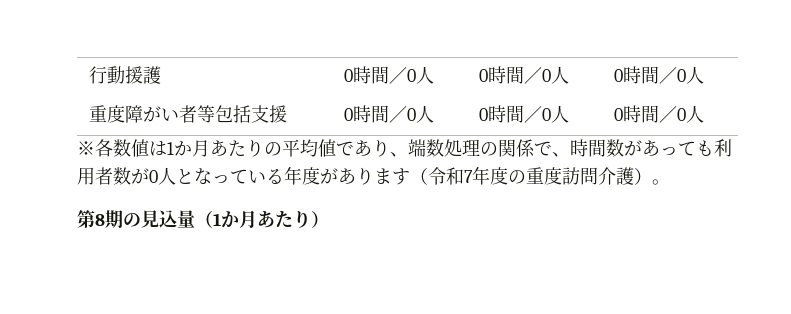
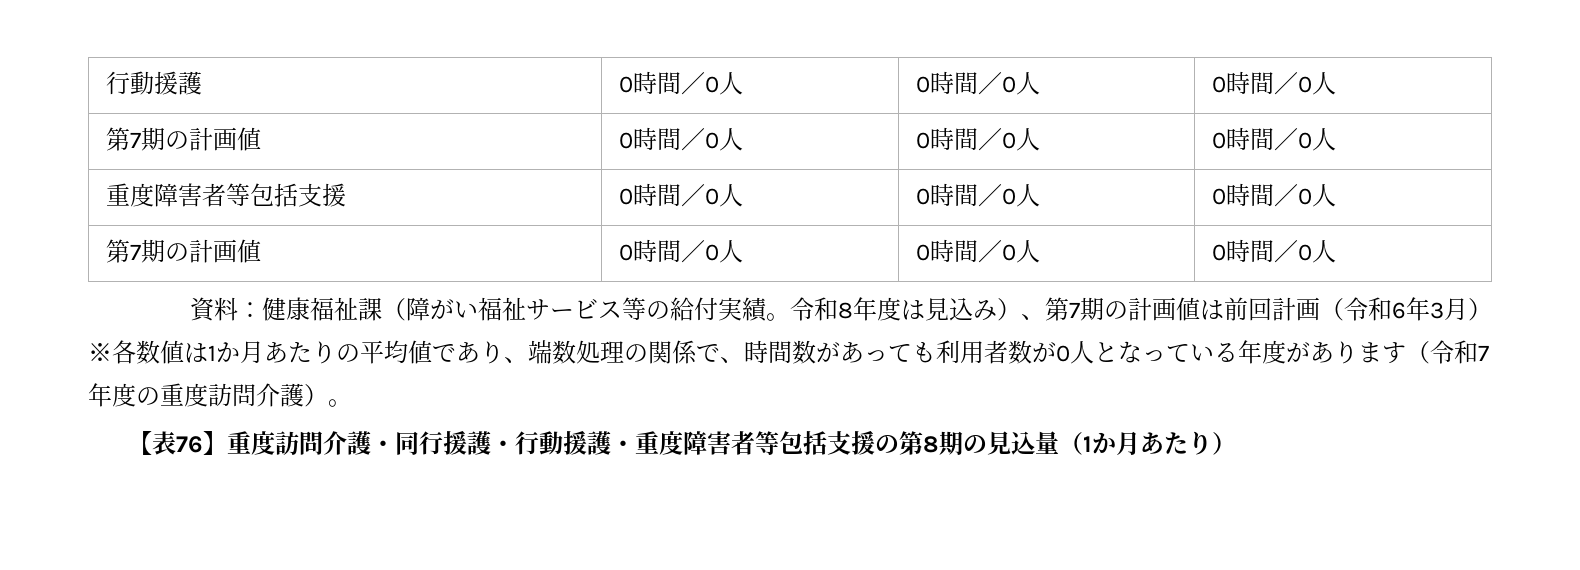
  行動援護 | 0時間／0人 | 0時間／0人 | 0時間／0人
- 重度障がい者等包括支援 | 0時間／0人 | 0時間／0人 | 0時間／0人
+ 第7期の計画値 | 0時間／0人 | 0時間／0人 | 0時間／0人
+ 重度障害者等包括支援 | 0時間／0人 | 0時間／0人 | 0時間／0人
+ 第7期の計画値 | 0時間／0人 | 0時間／0人 | 0時間／0人
+ 資料：健康福祉課（障がい福祉サービス等の給付実績。令和8年度は見込み）、第7期の計画値は前回計画（令和6年3月）
- 第8期の見込量（1か月あたり）
+ 【表76】重度訪問介護・同行援護・行動援護・重度障害者等包括支援の第8期の見込量（1か月あたり）

